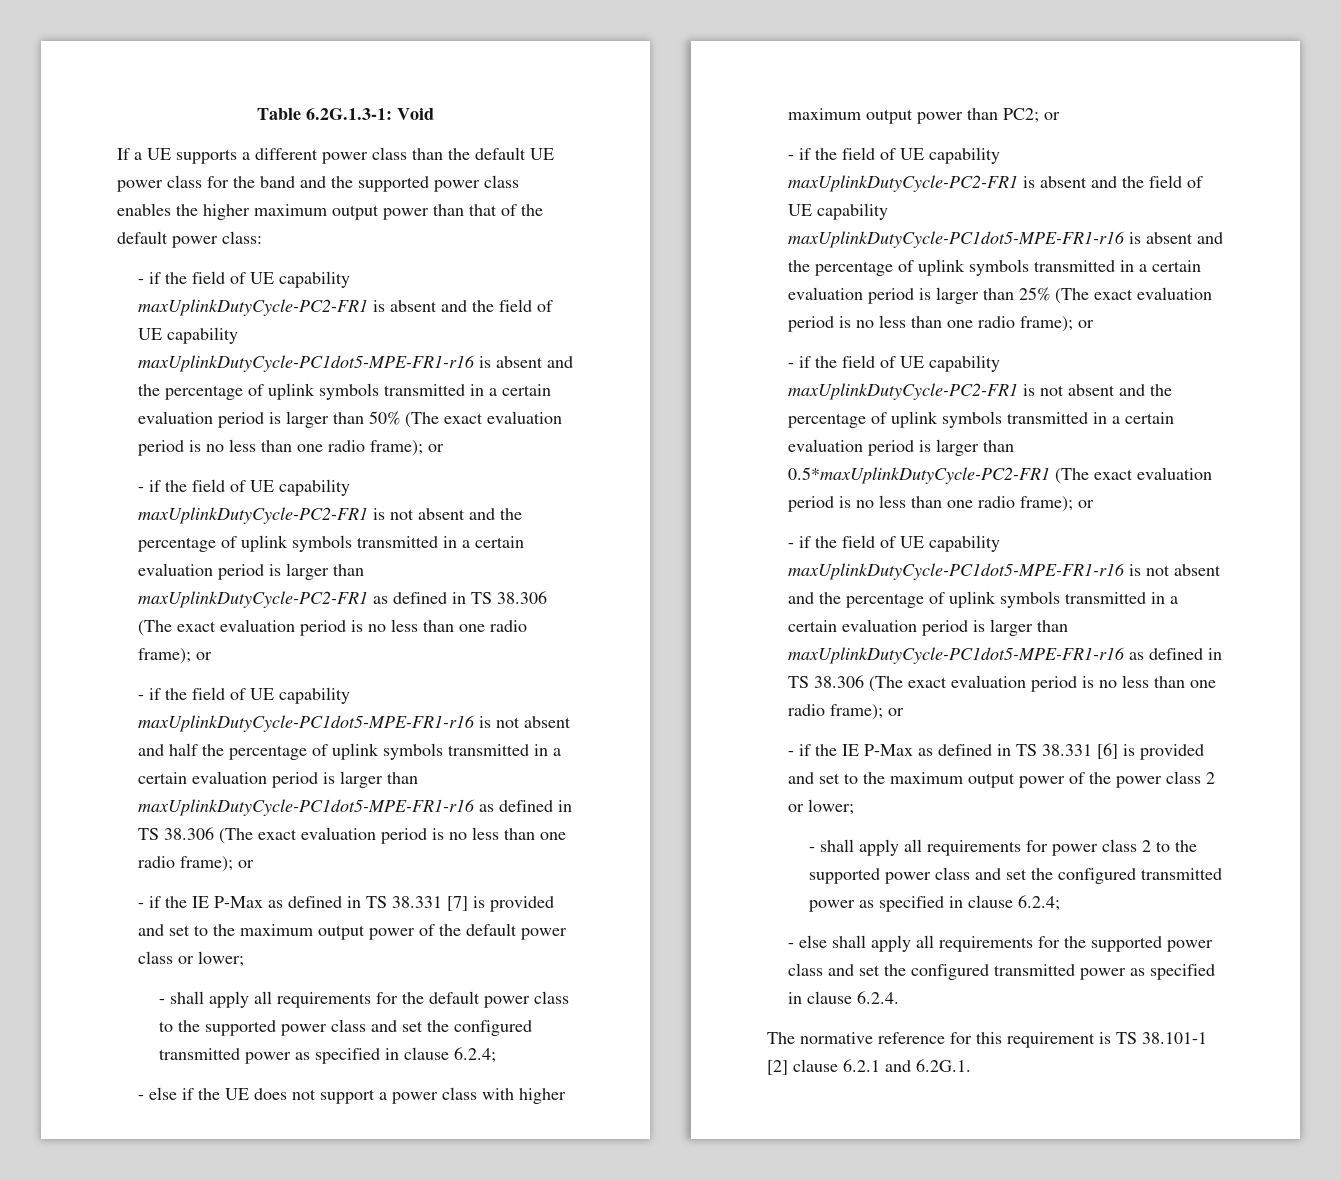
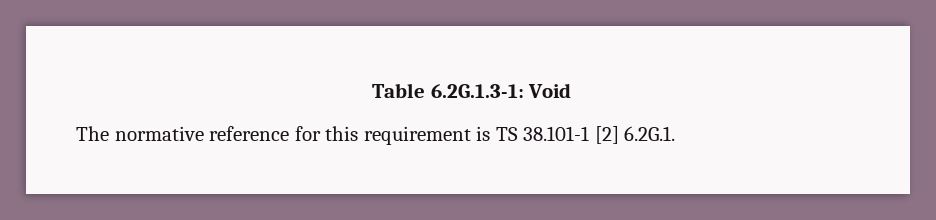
- If a UE supports a different power class than the default UE power class for the band and the supported power class enables the higher maximum output power than that of the default power class:
- - if the field of UE capability maxUplinkDutyCycle-PC2-FR1 is absent and the field of UE capability maxUplinkDutyCycle-PC1dot5-MPE-FR1-r16 is absent and the percentage of uplink symbols transmitted in a certain evaluation period is larger than 50% (The exact evaluation period is no less than one radio frame); or
- - if the field of UE capability maxUplinkDutyCycle-PC2-FR1 is not absent and the percentage of uplink symbols transmitted in a certain evaluation period is larger than maxUplinkDutyCycle-PC2-FR1 as defined in TS 38.306 (The exact evaluation period is no less than one radio frame); or
- - if the field of UE capability maxUplinkDutyCycle-PC1dot5-MPE-FR1-r16 is not absent and half the percentage of uplink symbols transmitted in a certain evaluation period is larger than maxUplinkDutyCycle-PC1dot5-MPE-FR1-r16 as defined in TS 38.306 (The exact evaluation period is no less than one radio frame); or
- - if the IE P-Max as defined in TS 38.331 [7] is provided and set to the maximum output power of the default power class or lower;
- - shall apply all requirements for the default power class to the supported power class and set the configured transmitted power as specified in clause 6.2.4;
- - else if the UE does not support a power class with higher maximum output power than PC2; or
- - if the field of UE capability maxUplinkDutyCycle-PC2-FR1 is absent and the field of UE capability maxUplinkDutyCycle-PC1dot5-MPE-FR1-r16 is absent and the percentage of uplink symbols transmitted in a certain evaluation period is larger than 25% (The exact evaluation period is no less than one radio frame); or
- - if the field of UE capability maxUplinkDutyCycle-PC2-FR1 is not absent and the percentage of uplink symbols transmitted in a certain evaluation period is larger than 0.5*maxUplinkDutyCycle-PC2-FR1 (The exact evaluation period is no less than one radio frame); or
- - if the field of UE capability maxUplinkDutyCycle-PC1dot5-MPE-FR1-r16 is not absent and the percentage of uplink symbols transmitted in a certain evaluation period is larger than maxUplinkDutyCycle-PC1dot5-MPE-FR1-r16 as defined in TS 38.306 (The exact evaluation period is no less than one radio frame); or
- - if the IE P-Max as defined in TS 38.331 [6] is provided and set to the maximum output power of the power class 2 or lower;
- - shall apply all requirements for power class 2 to the supported power class and set the configured transmitted power as specified in clause 6.2.4;
- - else shall apply all requirements for the supported power class and set the configured transmitted power as specified in clause 6.2.4.
- The normative reference for this requirement is TS 38.101-1 [2] clause 6.2.1 and 6.2G.1.
+ The normative reference for this requirement is TS 38.101-1 [2] 6.2G.1.

